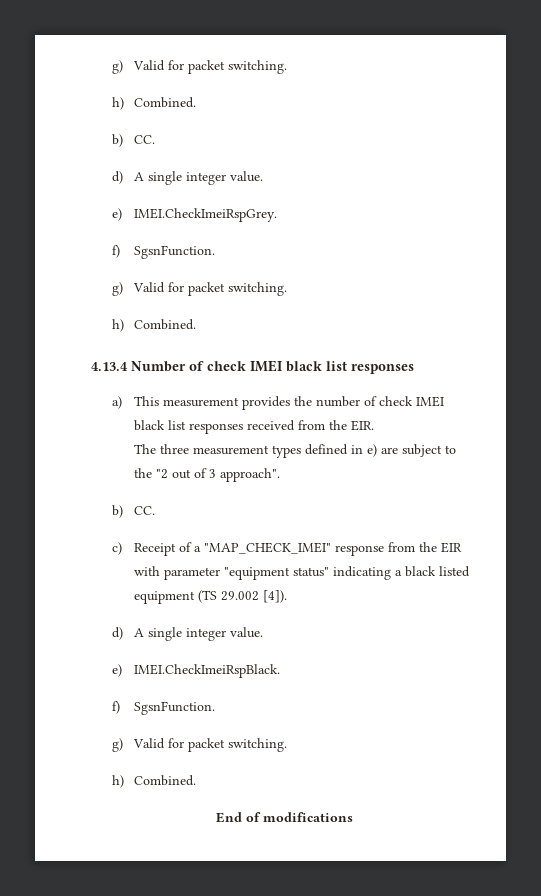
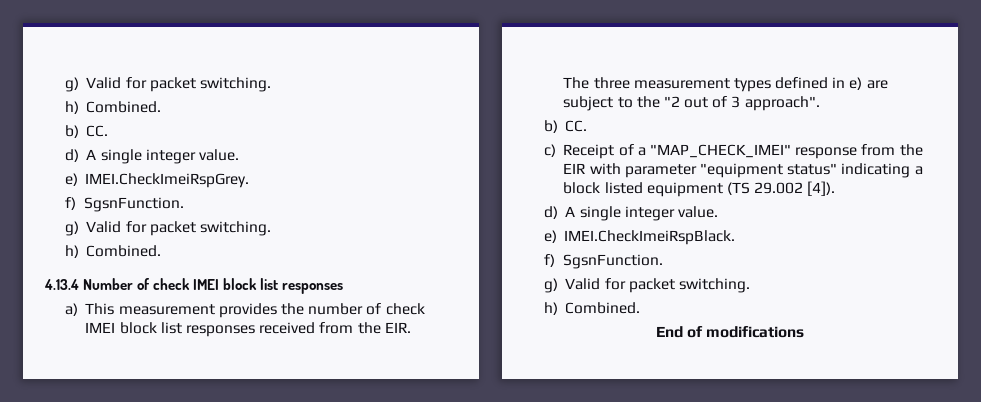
- 4.13.4 Number of check IMEI black list responses
+ 4.13.4 Number of check IMEI block list responses
- a) This measurement provides the number of check IMEI black list responses received from the EIR.
+ a) This measurement provides the number of check IMEI block list responses received from the EIR.
- c) Receipt of a "MAP_CHECK_IMEI" response from the EIR with parameter "equipment status" indicating a black listed equipment (TS 29.002 [4]).
+ c) Receipt of a "MAP_CHECK_IMEI" response from the EIR with parameter "equipment status" indicating a block listed equipment (TS 29.002 [4]).

